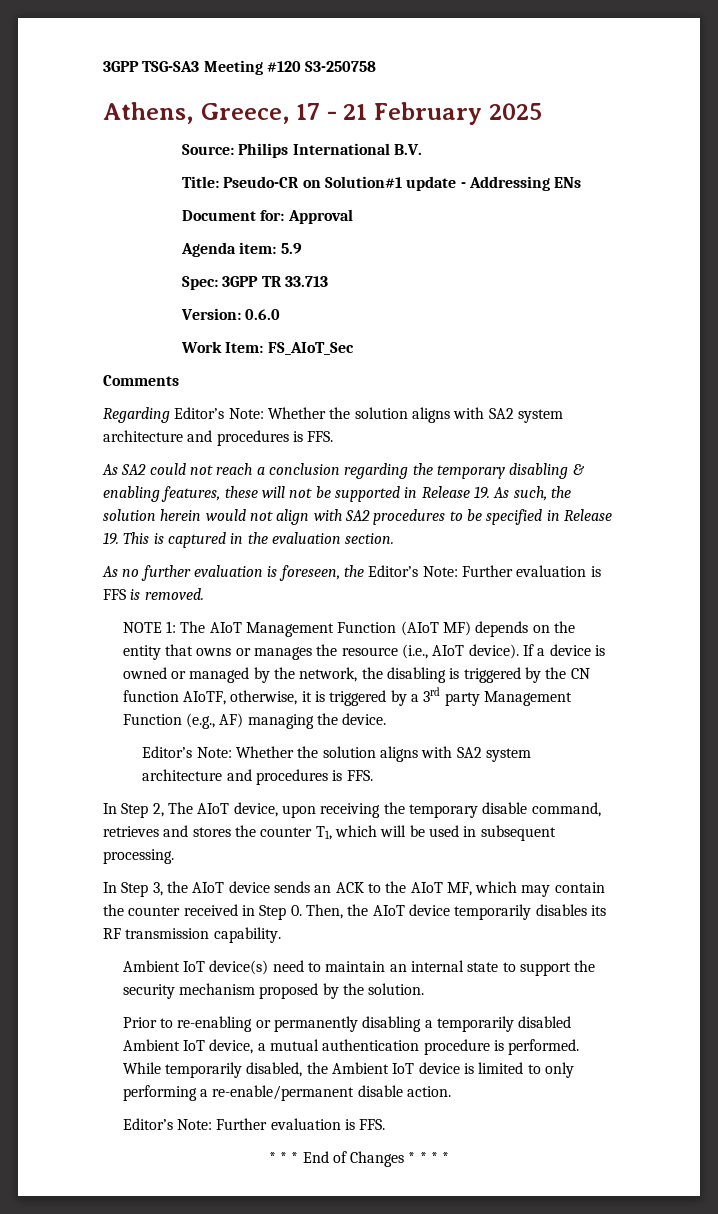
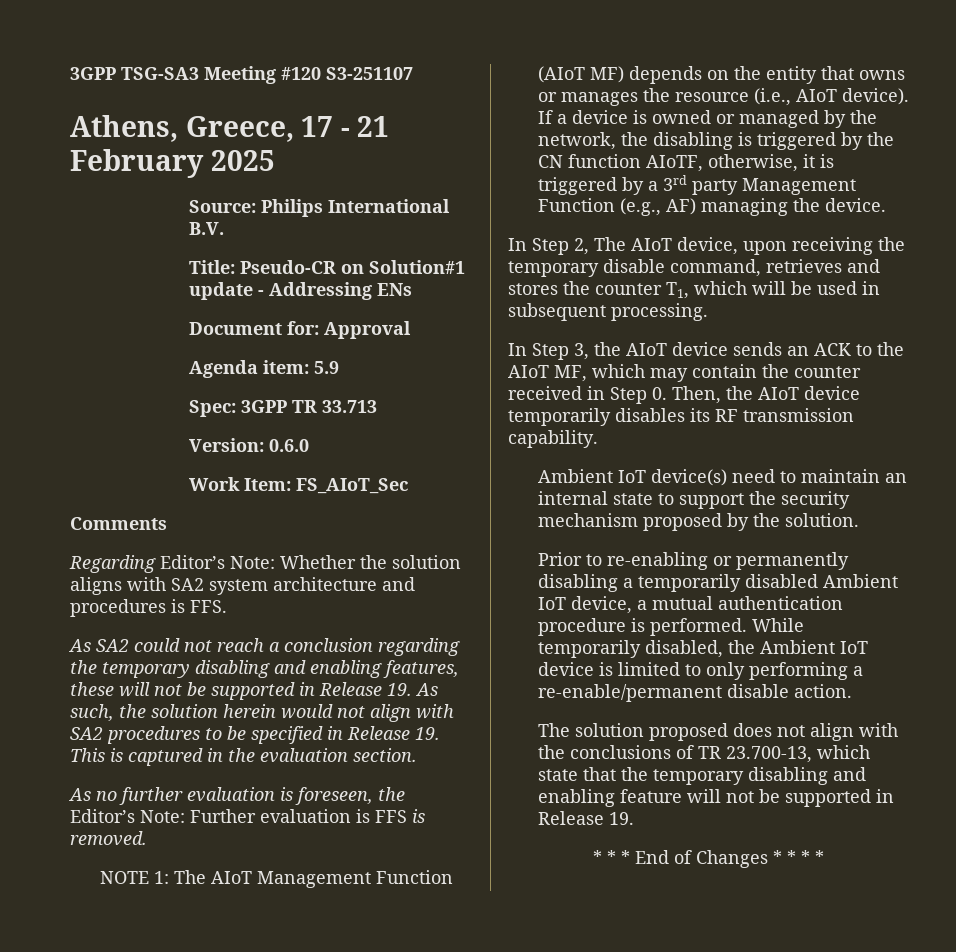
- 3GPP TSG-SA3 Meeting #120 S3-250758
+ 3GPP TSG-SA3 Meeting #120 S3-251107
- As SA2 could not reach a conclusion regarding the temporary disabling & enabling features, these will not be supported in Release 19. As such, the solution herein would not align with SA2 procedures to be specified in Release 19. This is captured in the evaluation section.
+ As SA2 could not reach a conclusion regarding the temporary disabling and enabling features, these will not be supported in Release 19. As such, the solution herein would not align with SA2 procedures to be specified in Release 19. This is captured in the evaluation section.
  If a device is owned or managed by the network, the disabling is triggered by the CN function AIoTF, otherwise, it is triggered by a 3rd party Management Function (e.g., AF) managing the device.
- Editor’s Note: Whether the solution aligns with SA2 system architecture and procedures is FFS.
- Editor’s Note: Further evaluation is FFS.
+ The solution proposed does not align with the conclusions of TR 23.700-13, which state that the temporary disabling and enabling feature will not be supported in Release 19.

